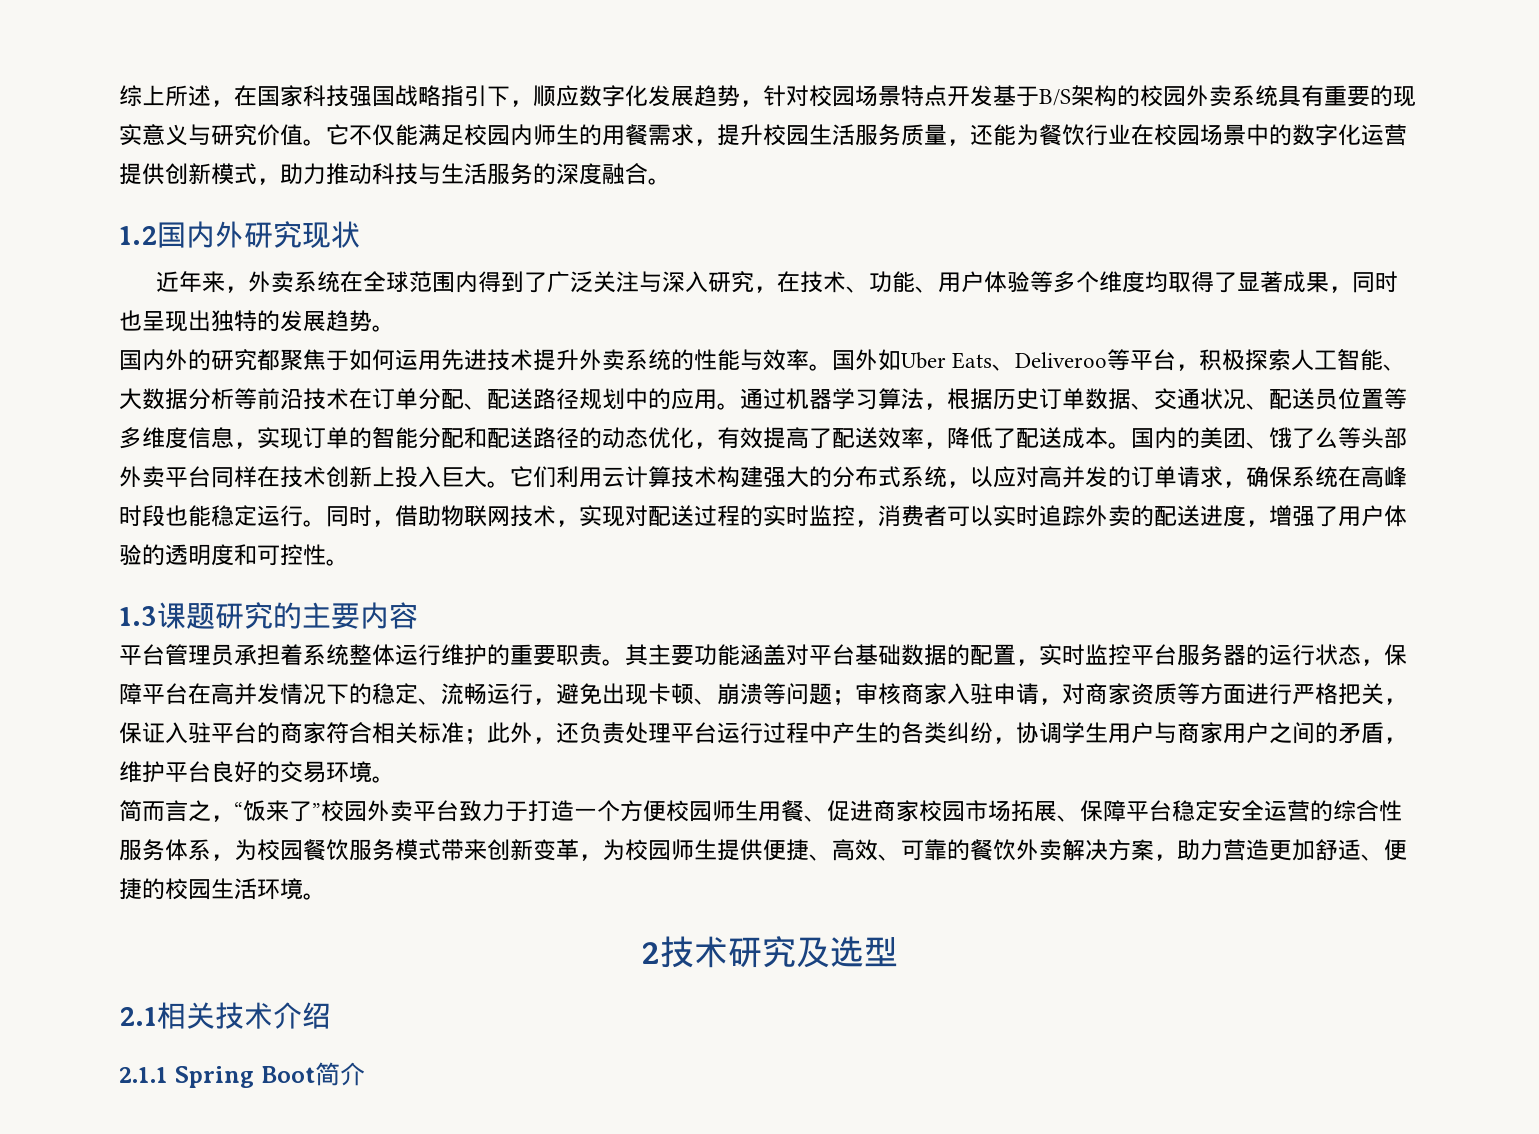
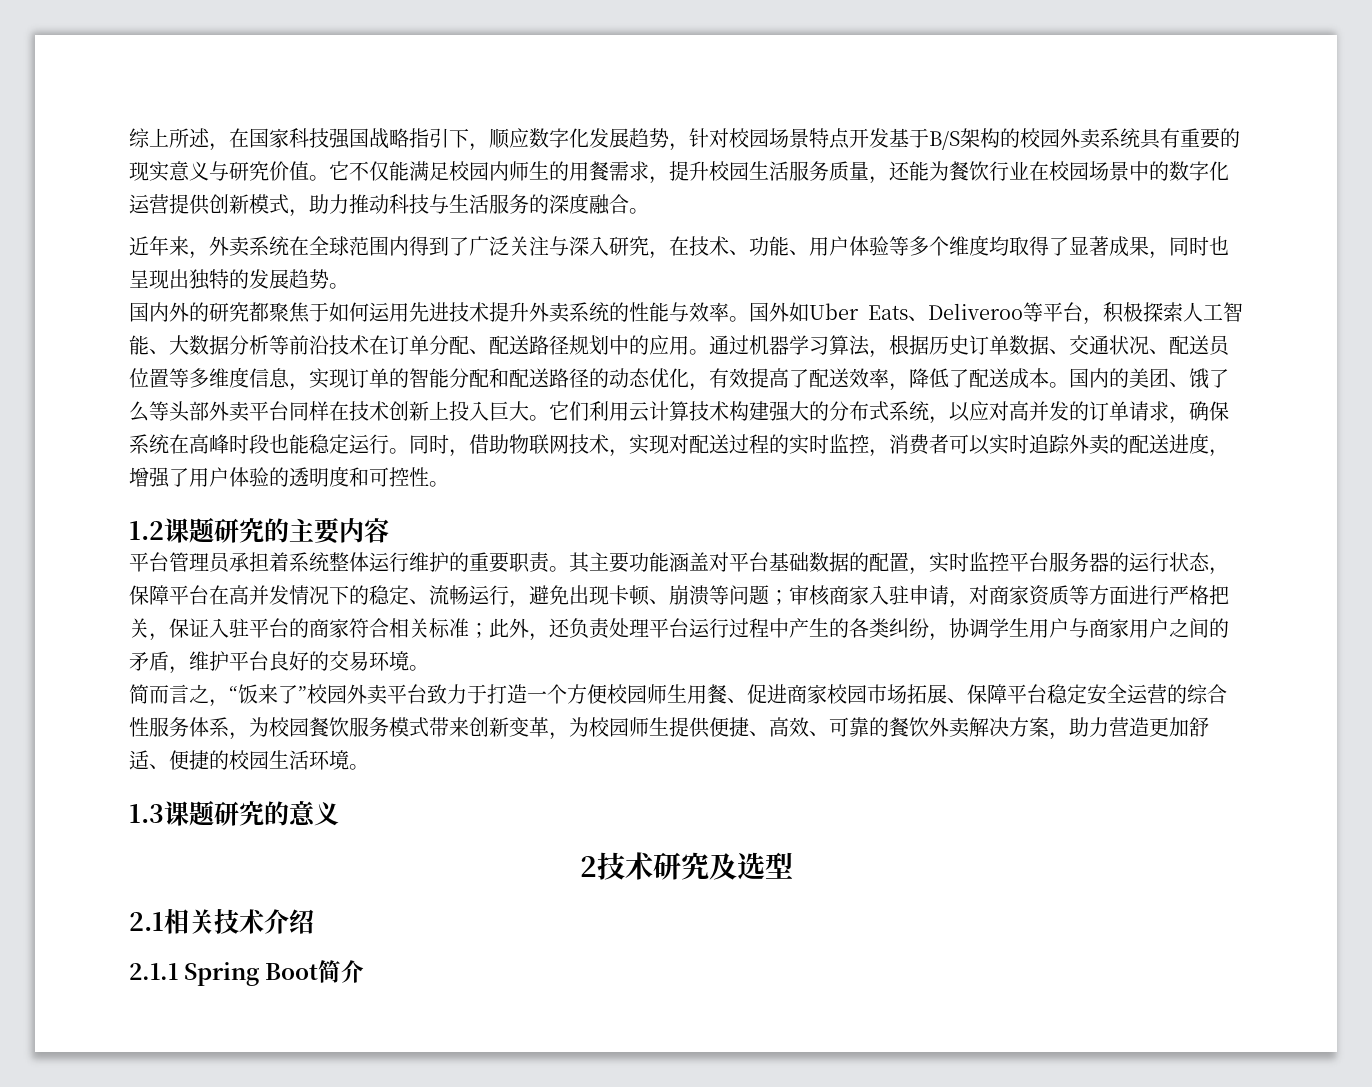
- 1.2国内外研究现状
- 1.3课题研究的主要内容
+ 1.2课题研究的主要内容
+ 1.3课题研究的意义

